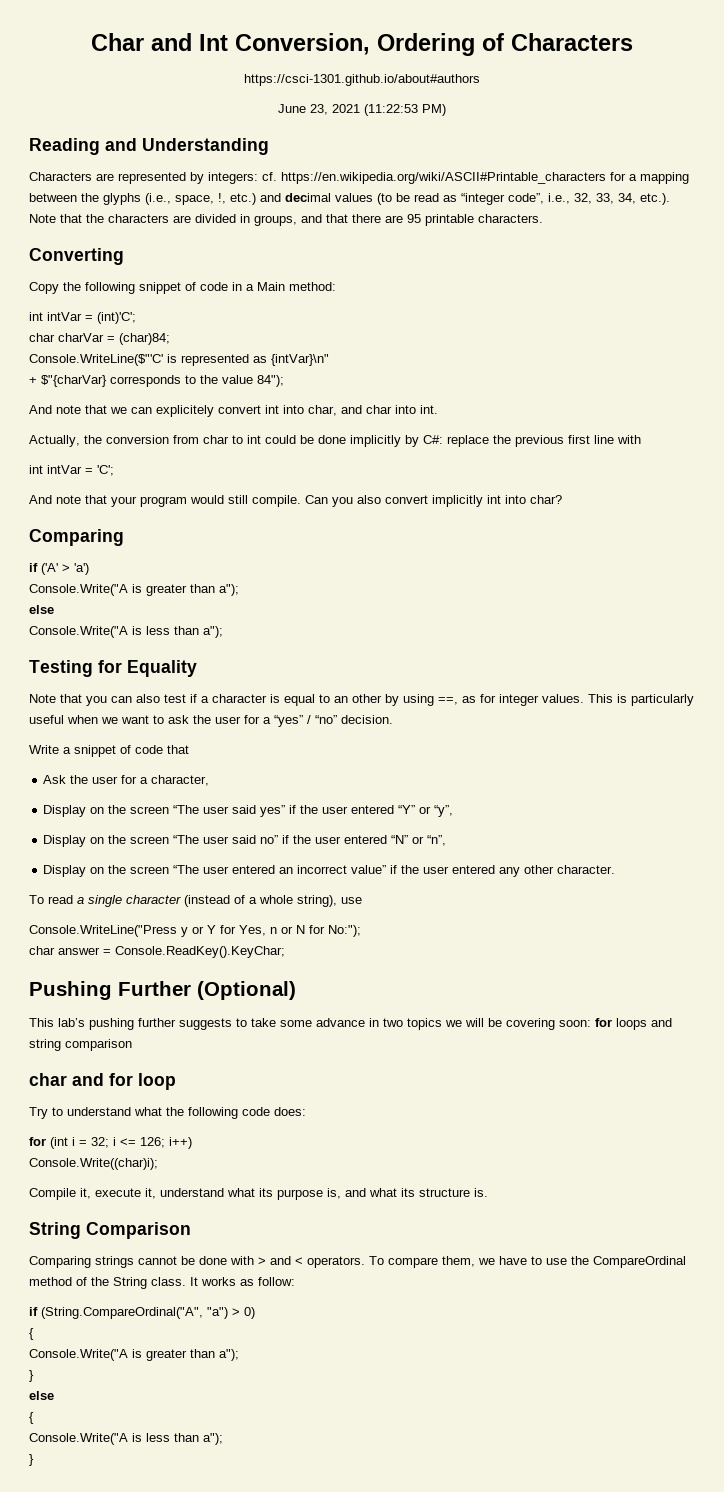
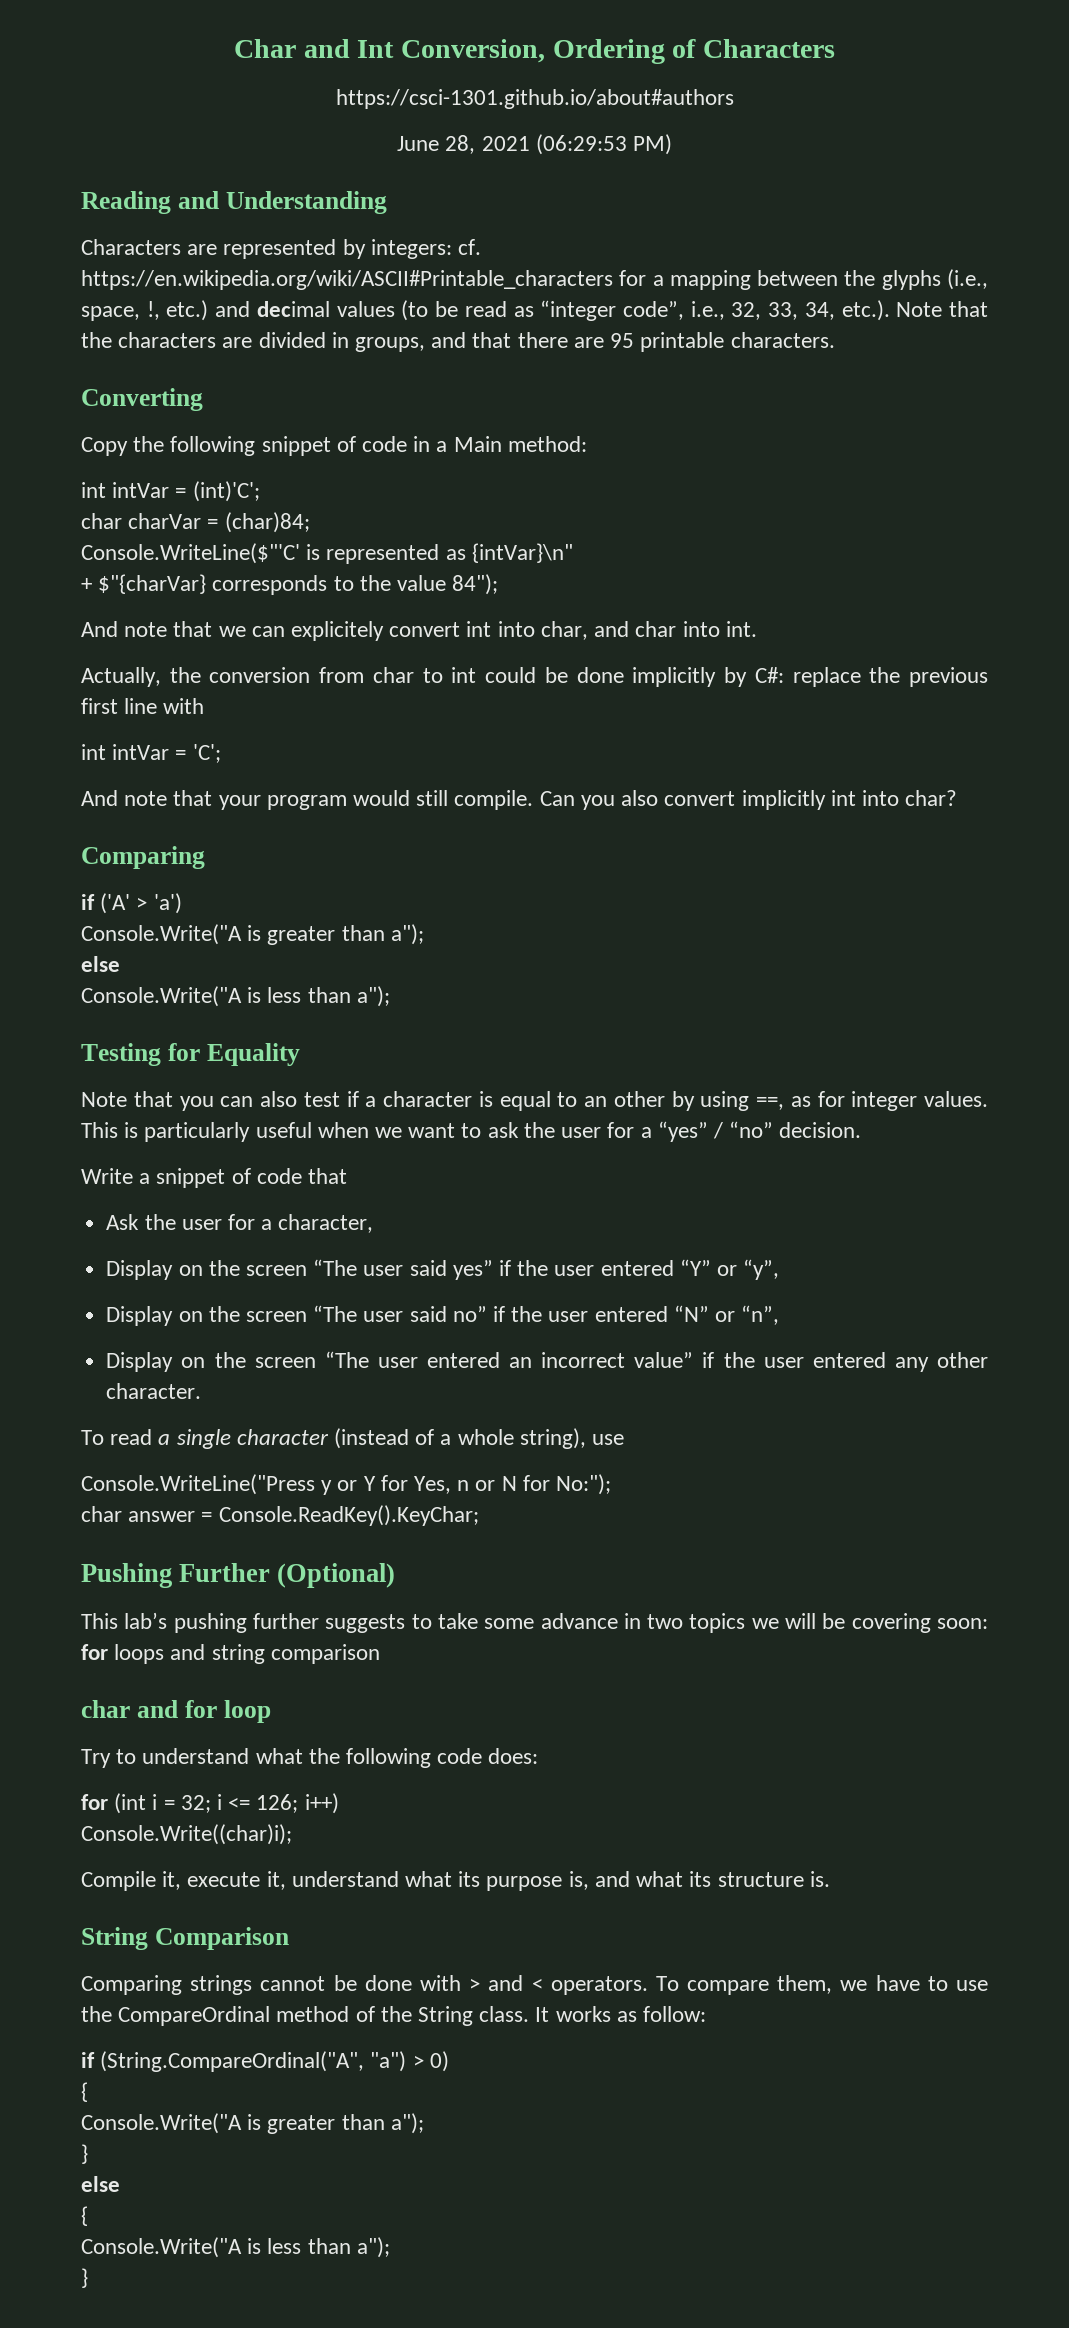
- June 23, 2021 (11:22:53 PM)
+ June 28, 2021 (06:29:53 PM)

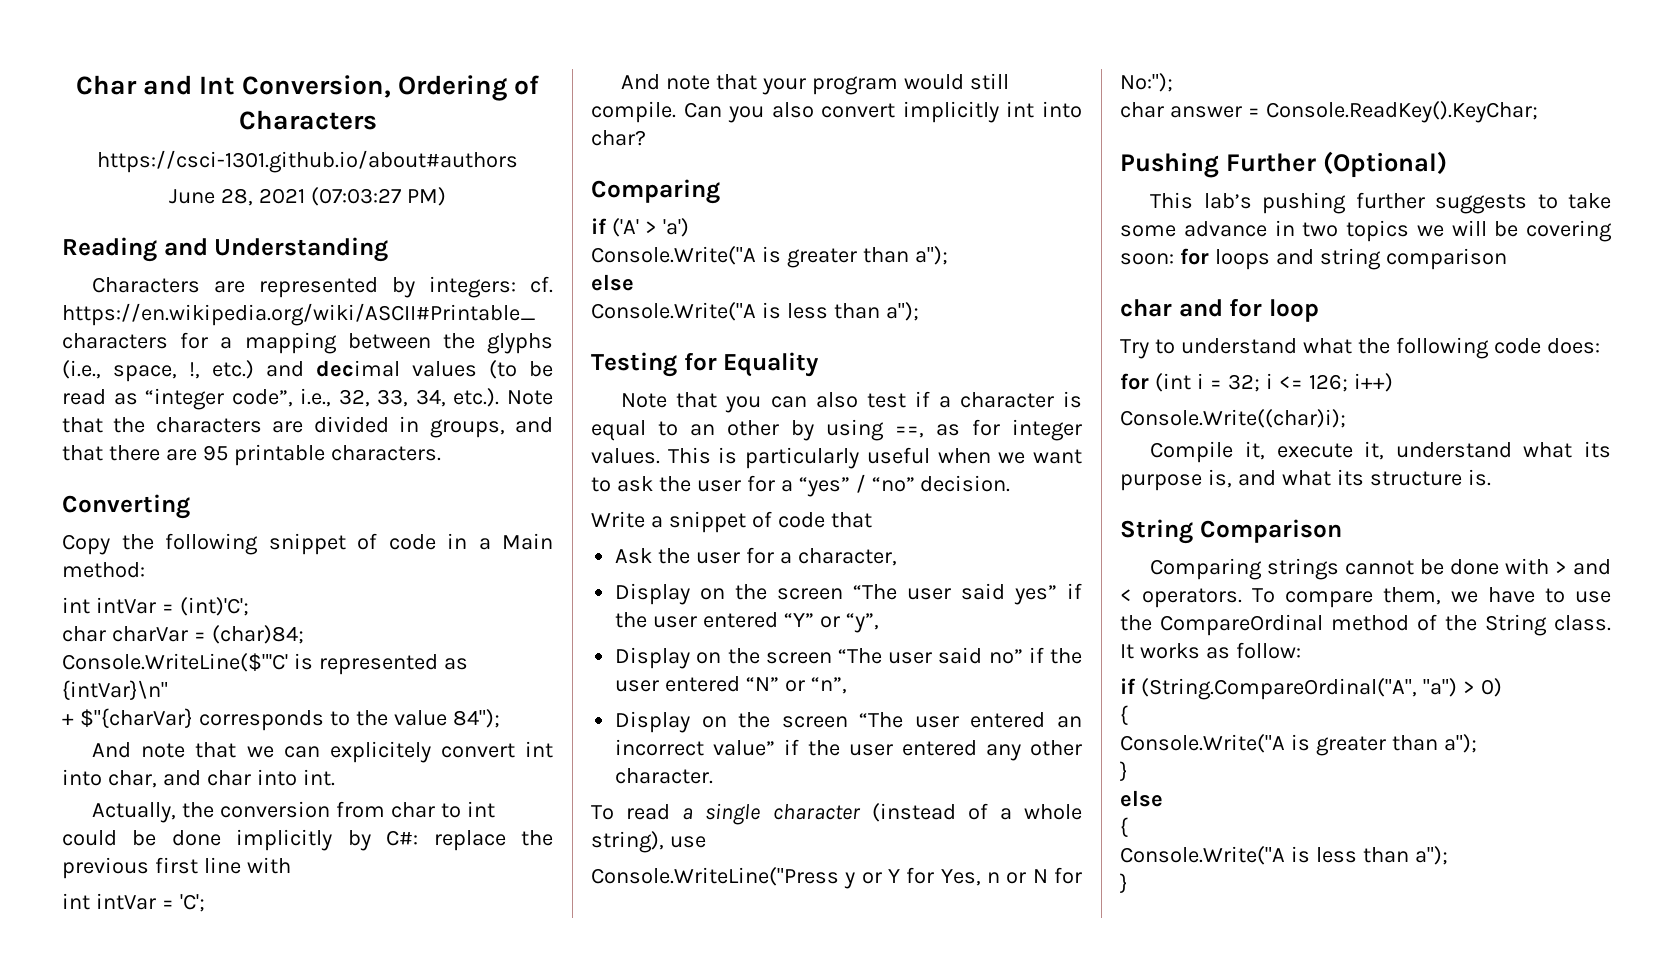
- June 28, 2021 (06:29:53 PM)
+ June 28, 2021 (07:03:27 PM)

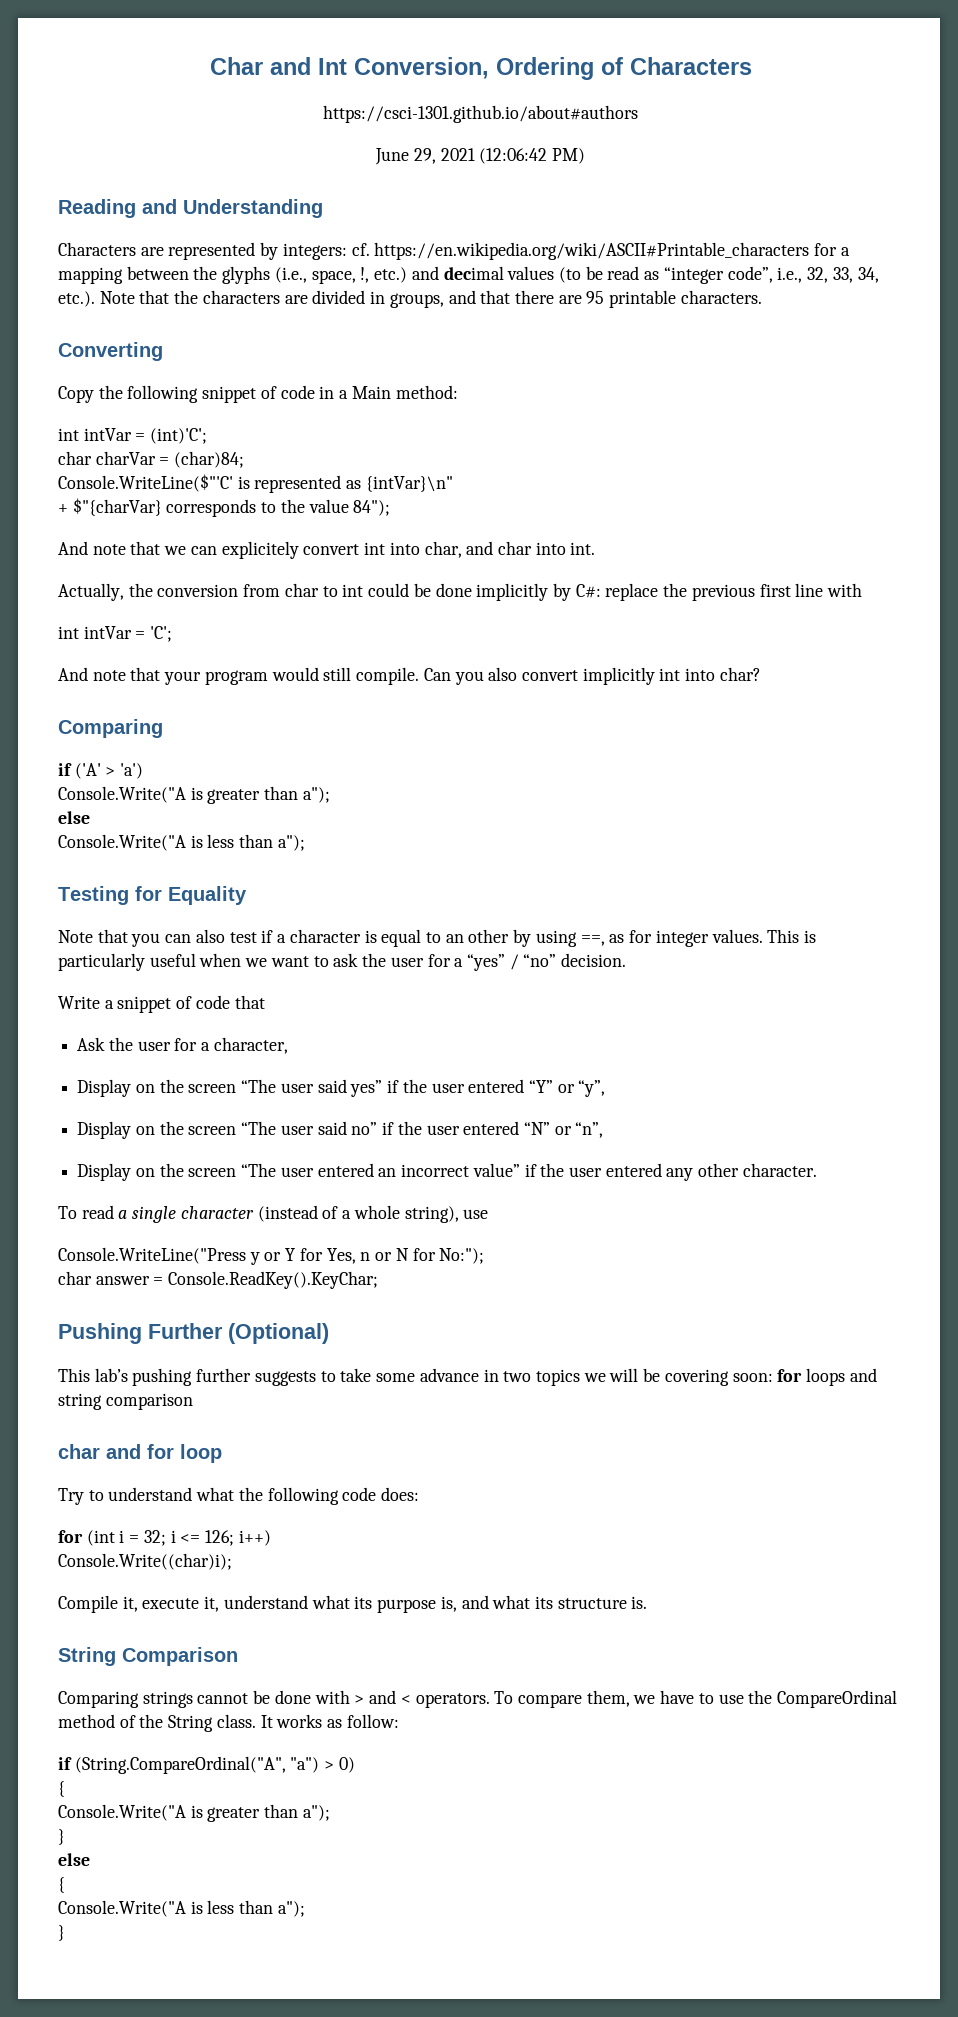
- June 28, 2021 (07:03:27 PM)
+ June 29, 2021 (12:06:42 PM)

